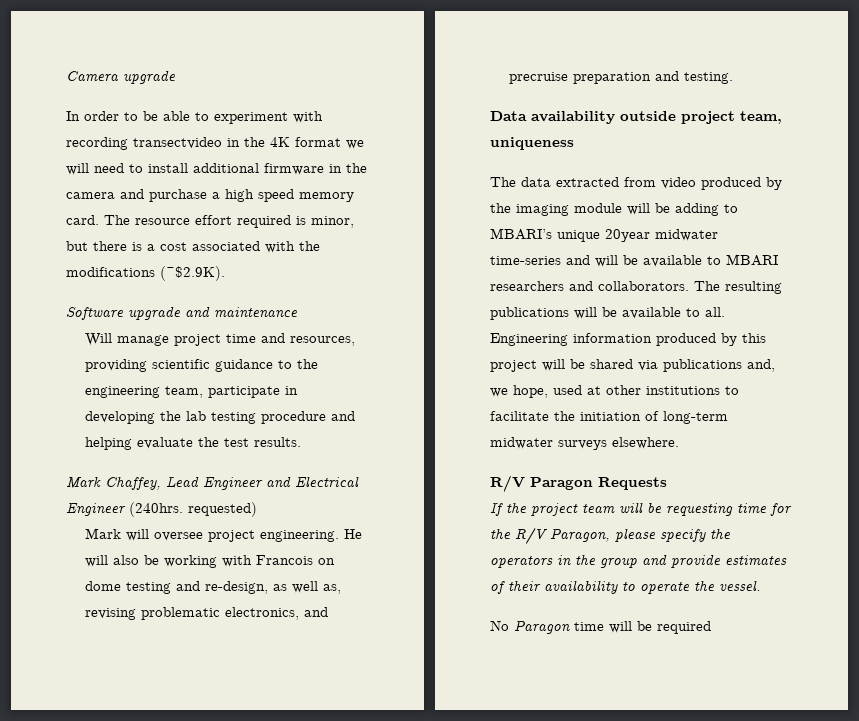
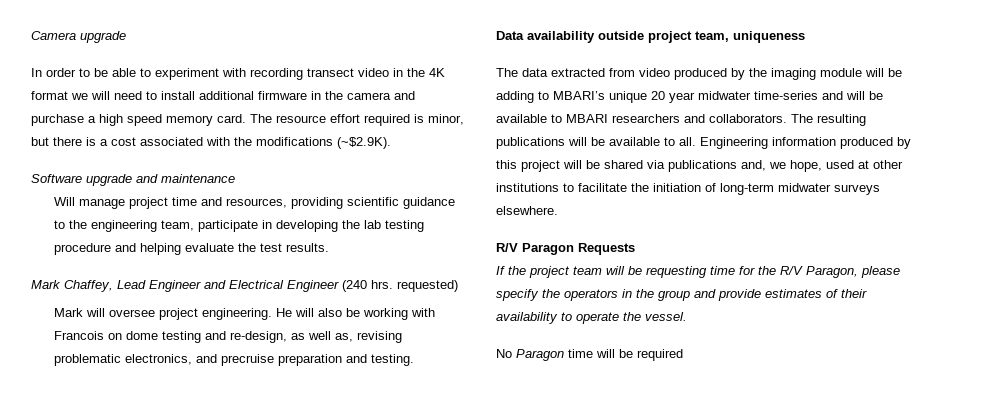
- In order to be able to experiment with recording transectvideo in the 4K format we will need to install additional firmware in the camera and purchase a high speed memory card.
+ In order to be able to experiment with recording transect video in the 4K format we will need to install additional firmware in the camera and purchase a high speed memory card.
- Mark Chaffey, Lead Engineer and Electrical Engineer (240hrs. requested)
+ Mark Chaffey, Lead Engineer and Electrical Engineer (240 hrs. requested)
- The data extracted from video produced by the imaging module will be adding to MBARI’s unique 20year midwater time-series and will be available to MBARI researchers and collaborators.
+ The data extracted from video produced by the imaging module will be adding to MBARI’s unique 20 year midwater time-series and will be available to MBARI researchers and collaborators.

